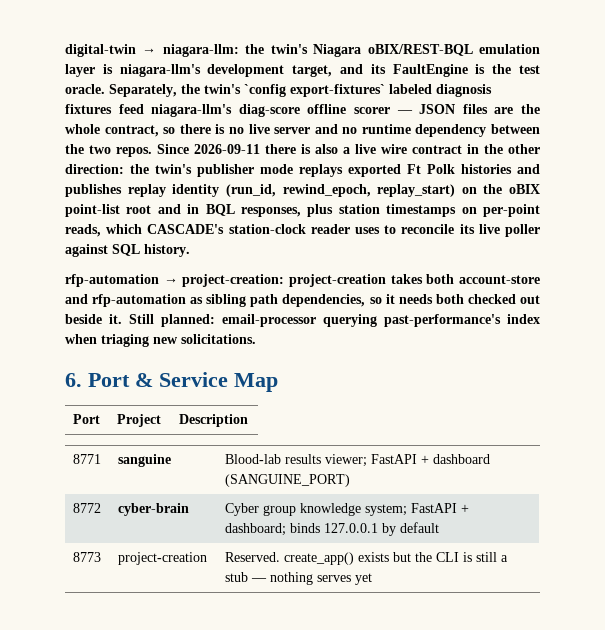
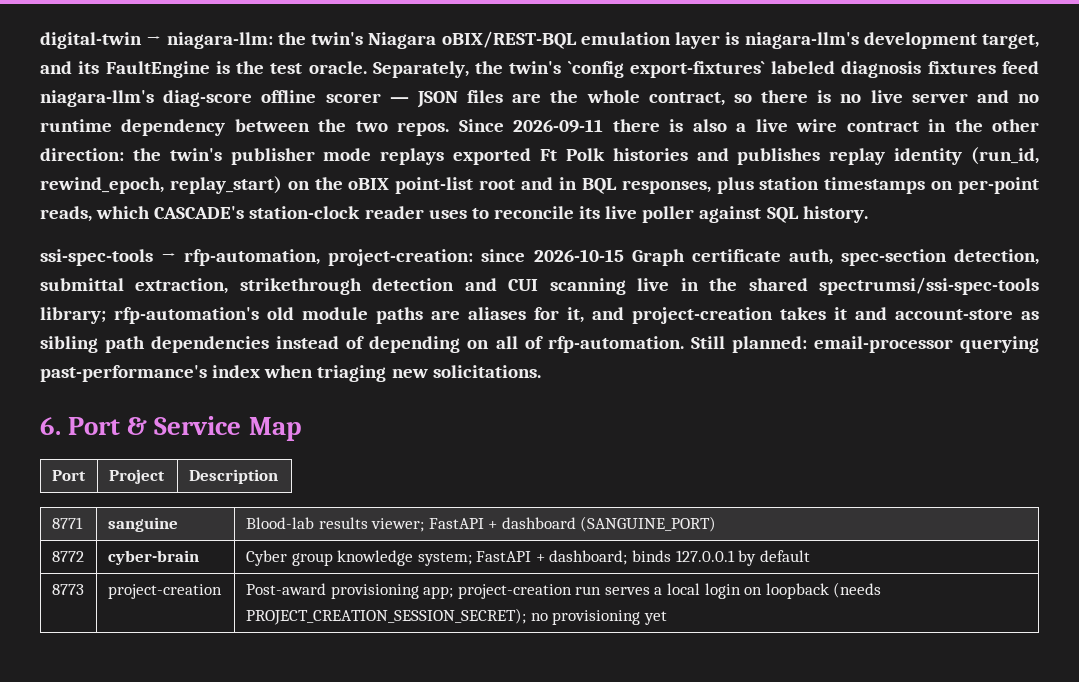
- rfp-automation → project-creation: project-creation takes both account-store and rfp-automation as sibling path dependencies, so it needs both checked out beside it.
+ ssi-spec-tools → rfp-automation, project-creation: since 2026-10-15 Graph certificate auth, spec-section detection, submittal extraction, strikethrough detection and CUI scanning live in the shared spectrumsi/ssi-spec-tools library; rfp-automation's old module paths are aliases for it, and project-creation takes it and account-store as sibling path dependencies instead of depending on all of rfp-automation.
- 8773 | project-creation | Reserved. create_app() exists but the CLI is still a stub — nothing serves yet
+ 8773 | project-creation | Post-award provisioning app; project-creation run serves a local login on loopback (needs PROJECT_CREATION_SESSION_SECRET); no provisioning yet

